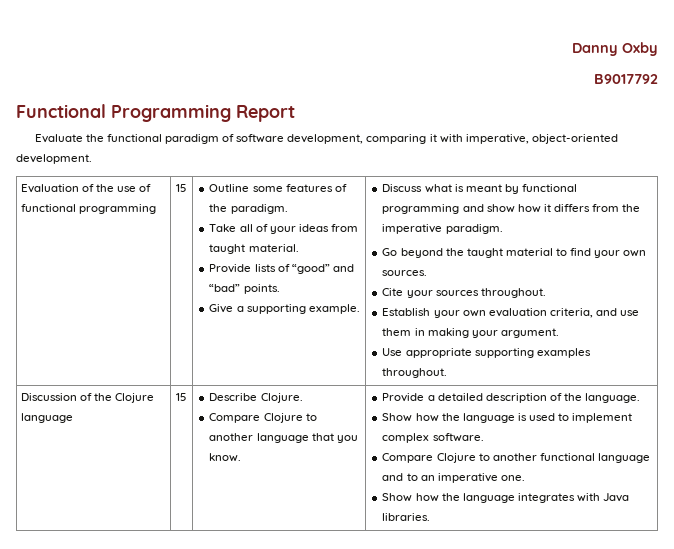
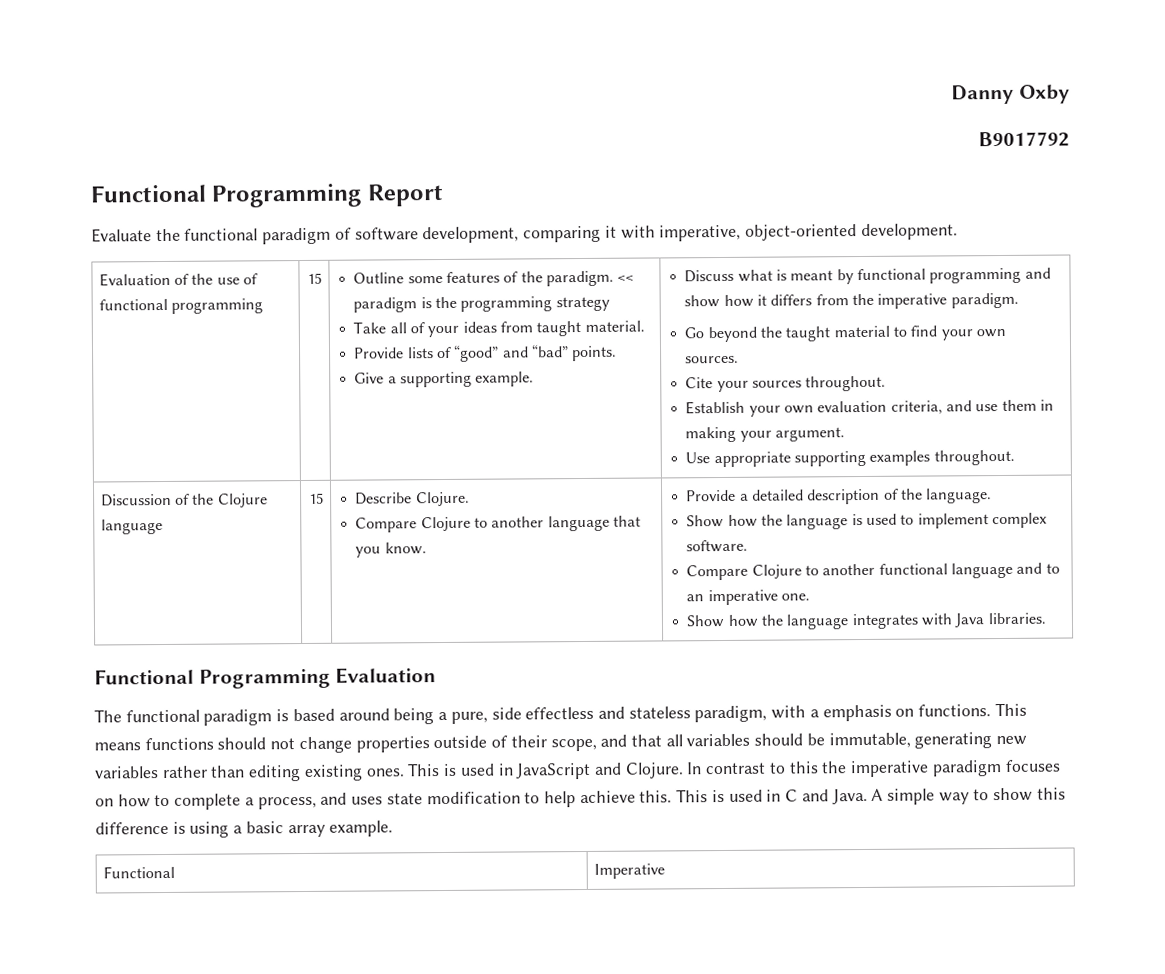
+ << paradigm is the programming strategy
+ Functional Programming Evaluation
+ The functional paradigm is based around being a pure, side effectless and stateless paradigm, with a emphasis on functions. This means functions should not change properties outside of their scope, and that all variables should be immutable, generating new variables rather than editing existing ones. This is used in JavaScript and Clojure. In contrast to this the imperative paradigm focuses on how to complete a process, and uses state modification to help achieve this. This is used in C and Java. A simple way to show this difference is using a basic array example.
+ Functional | Imperative

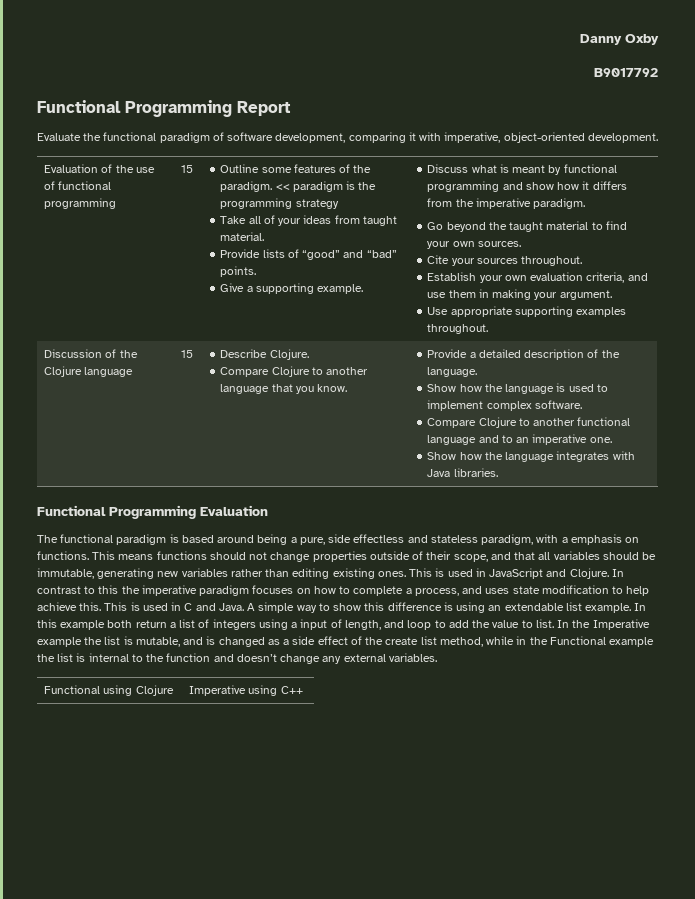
- A simple way to show this difference is using a basic array example.
- Functional | Imperative
+ A simple way to show this difference is using an extendable list example. In this example both return a list of integers using a input of length, and loop to add the value to list. In the Imperative example the list is mutable, and is changed as a side effect of the create list method, while in the Functional example the list is internal to the function and doesn’t change any external variables.
+ Functional using Clojure | Imperative using C++

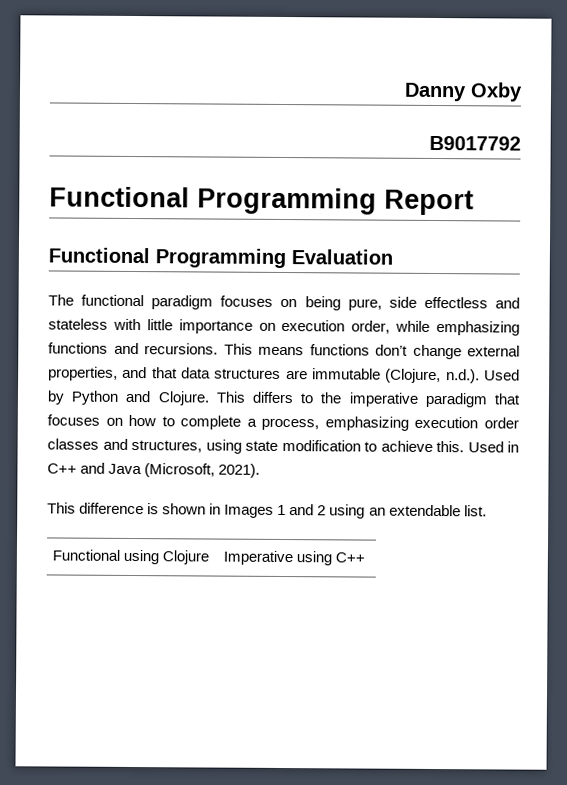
- Evaluate the functional paradigm of software development, comparing it with imperative, object-oriented development.
- Evaluation of the use of functional programming | 15 | Outline some features of the paradigm. << paradigm is the programming strategy
- Take all of your ideas from taught material.
- Provide lists of “good” and “bad” points.
- Give a supporting example. | Discuss what is meant by functional programming and show how it differs from the imperative paradigm.
- Go beyond the taught material to find your own sources.
- Cite your sources throughout.
- Establish your own evaluation criteria, and use them in making your argument.
- Use appropriate supporting examples throughout.
- Discussion of the Clojure language | 15 | Describe Clojure.
- Compare Clojure to another language that you know. | Provide a detailed description of the language.
- Show how the language is used to implement complex software.
- Compare Clojure to another functional language and to an imperative one.
- Show how the language integrates with Java libraries.
- The functional paradigm is based around being a pure, side effectless and stateless paradigm, with a emphasis on functions. This means functions should not change properties outside of their scope, and that all variables should be immutable, generating new variables rather than editing existing ones. This is used in JavaScript and Clojure. In contrast to this the imperative paradigm focuses on how to complete a process, and uses state modification to help achieve this.
+ The functional paradigm focuses on being pure, side effectless and stateless with little importance on execution order, while emphasizing functions and recursions. This means functions don’t change external properties, and that data structures are immutable (Clojure, n.d.). Used by Python and Clojure. This differs to the imperative paradigm that focuses on how to complete a process, emphasizing execution order classes and structures, using state modification to achieve this.
- This is used in C and Java. A simple way to show this difference is using an extendable list example. In this example both return a list of integers using a input of length, and loop to add the value to list. In the Imperative example the list is mutable, and is changed as a side effect of the create list method, while in the Functional example the list is internal to the function and doesn’t change any external variables.
+ Used in C++ and Java (Microsoft, 2021).
+ This difference is shown in Images 1 and 2 using an extendable list.

